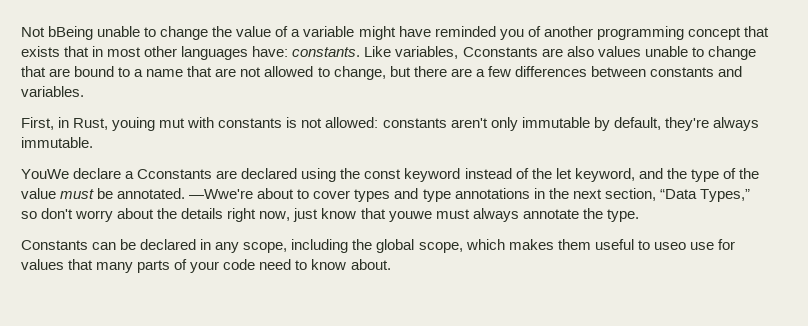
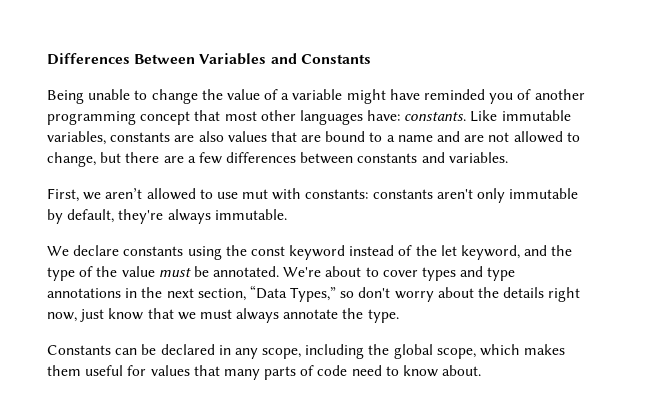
- Not bBeing unable to change the value of a variable might have reminded you of another programming concept that exists that in most other languages have: constants.
+ Differences Between Variables and Constants
+ Being unable to change the value of a variable might have reminded you of another programming concept that most other languages have: constants.
- Like variables, Cconstants are also values unable to change that are bound to a name that are not allowed to change, but there are a few differences between constants and variables.
+ Like immutable variables, constants are also values that are bound to a name and are not allowed to change, but there are a few differences between constants and variables.
- First, in Rust, youing mut with constants is not allowed: constants aren't only immutable by default, they're always immutable.
+ First, we aren’t allowed to use mut with constants: constants aren't only immutable by default, they're always immutable.
- YouWe declare a Cconstants are declared using the const keyword instead of the let keyword, and the type of the value must be annotated.
+ We declare constants using the const keyword instead of the let keyword, and the type of the value must be annotated.
- —Wwe're about to cover types and type annotations in the next section, “Data Types,” so don't worry about the details right now, just know that youwe must always annotate the type.
+ We're about to cover types and type annotations in the next section, “Data Types,” so don't worry about the details right now, just know that we must always annotate the type.
- Constants can be declared in any scope, including the global scope, which makes them useful to useo use for values that many parts of your code need to know about.
+ Constants can be declared in any scope, including the global scope, which makes them useful for values that many parts of code need to know about.

